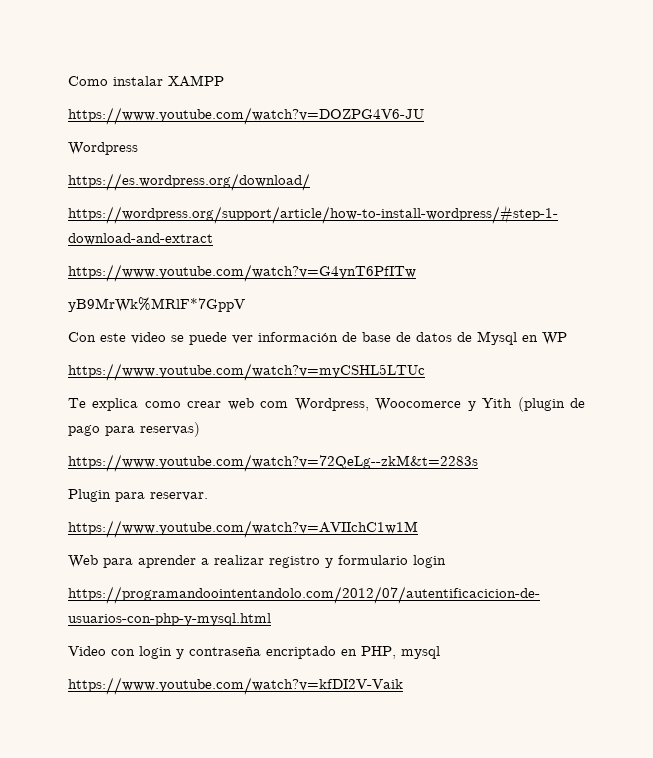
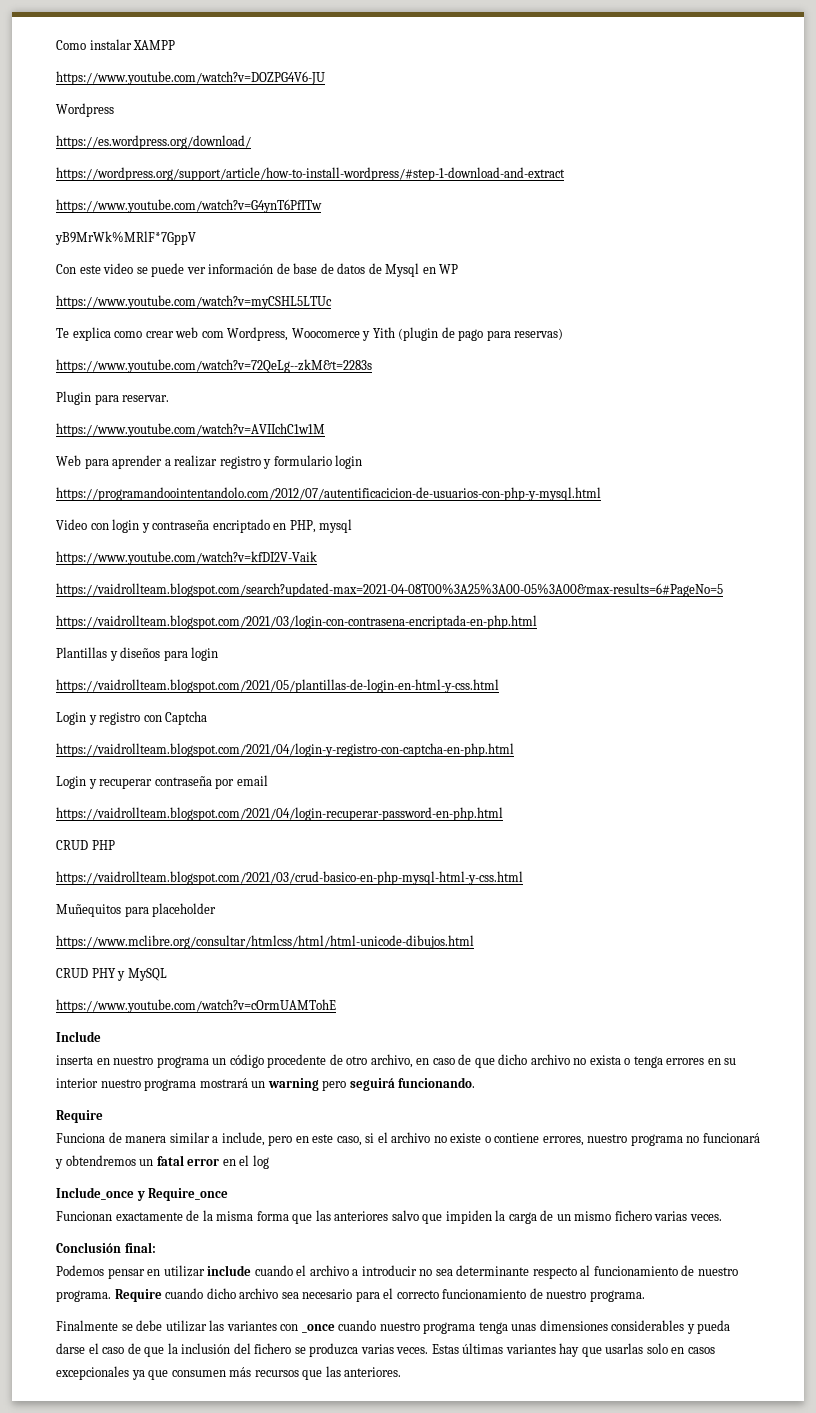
+ https://vaidrollteam.blogspot.com/search?updated-max=2021-04-08T00%3A25%3A00-05%3A00&max-results=6#PageNo=5
+ https://vaidrollteam.blogspot.com/2021/03/login-con-contrasena-encriptada-en-php.html
+ Plantillas y diseños para login
+ https://vaidrollteam.blogspot.com/2021/05/plantillas-de-login-en-html-y-css.html
+ Login y registro con Captcha
+ https://vaidrollteam.blogspot.com/2021/04/login-y-registro-con-captcha-en-php.html
+ Login y recuperar contraseña por email
+ https://vaidrollteam.blogspot.com/2021/04/login-recuperar-password-en-php.html
+ CRUD PHP
+ https://vaidrollteam.blogspot.com/2021/03/crud-basico-en-php-mysql-html-y-css.html
+ Muñequitos para placeholder
+ https://www.mclibre.org/consultar/htmlcss/html/html-unicode-dibujos.html
+ CRUD PHY y MySQL
+ https://www.youtube.com/watch?v=cOrmUAMTohE
+ Include
+ inserta en nuestro programa un código procedente de otro archivo, en caso de que dicho archivo no exista o tenga errores en su interior nuestro programa mostrará un warning pero seguirá funcionando.
+ Require
+ Funciona de manera similar a include, pero en este caso, si el archivo no existe o contiene errores, nuestro programa no funcionará y obtendremos un fatal error en el log
+ Include_once y Require_once
+ Funcionan exactamente de la misma forma que las anteriores salvo que impiden la carga de un mismo fichero varias veces.
+ Conclusión final:
+ Podemos pensar en utilizar include cuando el archivo a introducir no sea determinante respecto al funcionamiento de nuestro programa. Require cuando dicho archivo sea necesario para el correcto funcionamiento de nuestro programa.
+ Finalmente se debe utilizar las variantes con _once cuando nuestro programa tenga unas dimensiones considerables y pueda darse el caso de que la inclusión del fichero se produzca varias veces. Estas últimas variantes hay que usarlas solo en casos excepcionales ya que consumen más recursos que las anteriores.

